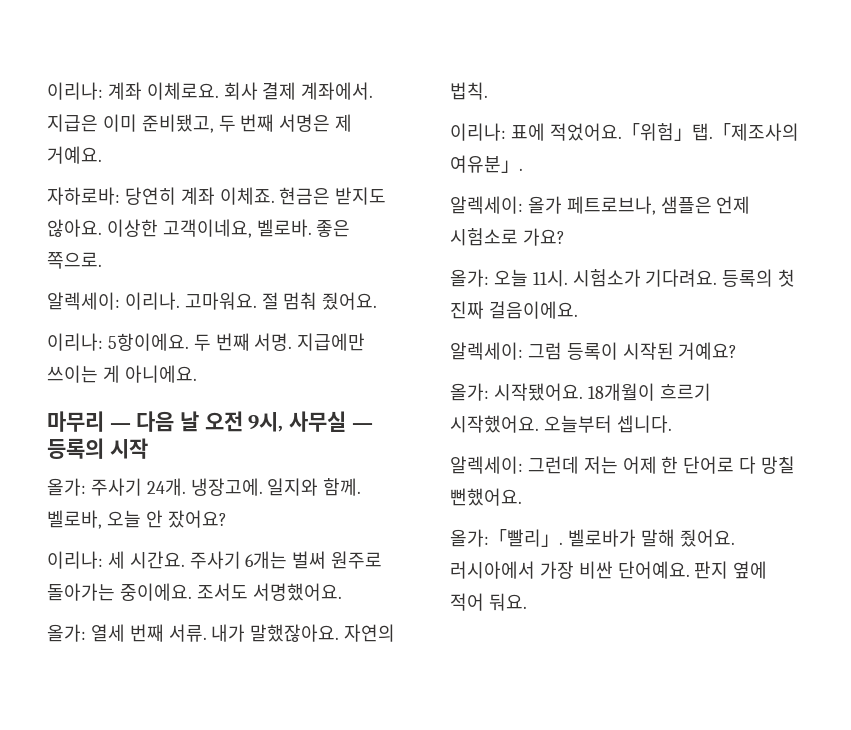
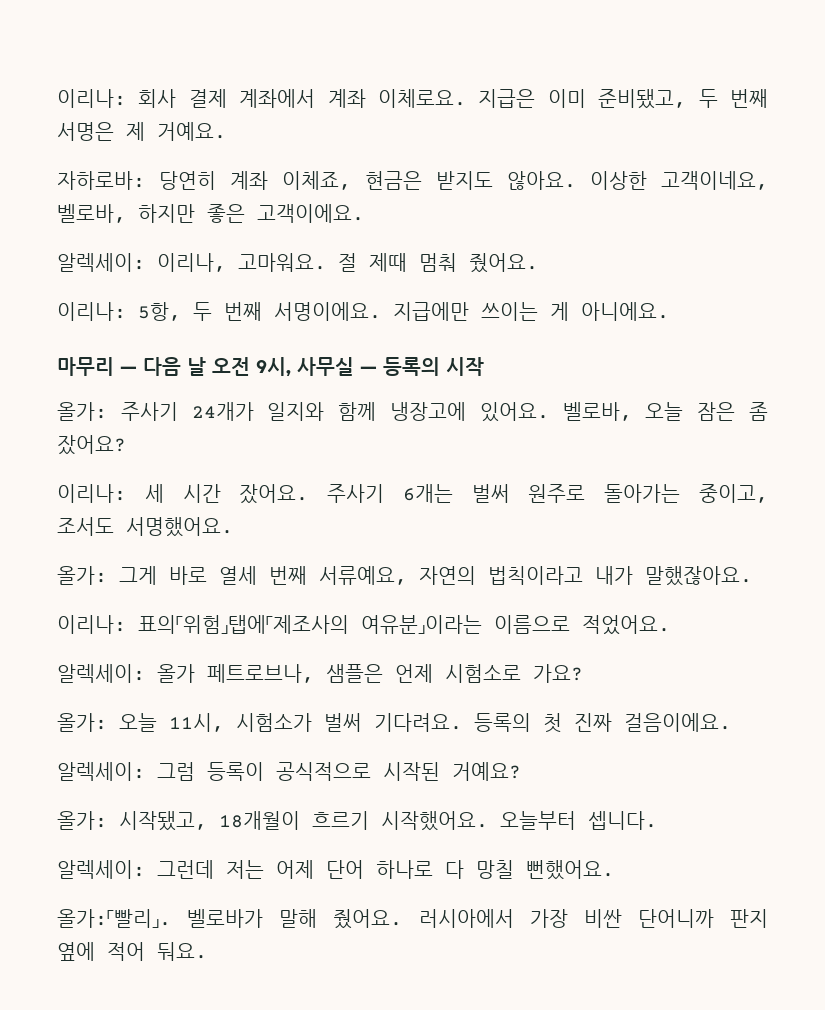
- 이리나: 계좌 이체로요. 회사 결제 계좌에서.
+ 이리나: 회사 결제 계좌에서 계좌 이체로요.
- 자하로바: 당연히 계좌 이체죠. 현금은 받지도 않아요.
+ 자하로바: 당연히 계좌 이체죠, 현금은 받지도 않아요.
- 이상한 고객이네요, 벨로바. 좋은 쪽으로.
- 알렉세이: 이리나. 고마워요.
+ 이상한 고객이네요, 벨로바, 하지만 좋은 고객이에요.
+ 알렉세이: 이리나, 고마워요.
- 절 멈춰 줬어요.
+ 절 제때 멈춰 줬어요.
- 이리나: 5항이에요. 두 번째 서명.
+ 이리나: 5항, 두 번째 서명이에요.
- 올가: 주사기 24개. 냉장고에. 일지와 함께. 벨로바, 오늘 안 잤어요?
+ 올가: 주사기 24개가 일지와 함께 냉장고에 있어요. 벨로바, 오늘 잠은 좀 잤어요?
- 이리나: 세 시간요.
+ 이리나: 세 시간 잤어요.
- 주사기 6개는 벌써 원주로 돌아가는 중이에요. 조서도 서명했어요.
+ 주사기 6개는 벌써 원주로 돌아가는 중이고, 조서도 서명했어요.
- 올가: 열세 번째 서류. 내가 말했잖아요. 자연의 법칙.
- 이리나: 표에 적었어요.「위험」탭.「제조사의 여유분」.
+ 올가: 그게 바로 열세 번째 서류예요, 자연의 법칙이라고 내가 말했잖아요.
+ 이리나: 표의「위험」탭에「제조사의 여유분」이라는 이름으로 적었어요.
- 올가: 오늘 11시. 시험소가 기다려요.
+ 올가: 오늘 11시, 시험소가 벌써 기다려요.
- 알렉세이: 그럼 등록이 시작된 거예요?
+ 알렉세이: 그럼 등록이 공식적으로 시작된 거예요?
- 올가: 시작됐어요. 18개월이 흐르기 시작했어요.
+ 올가: 시작됐고, 18개월이 흐르기 시작했어요.
- 알렉세이: 그런데 저는 어제 한 단어로 다 망칠 뻔했어요.
+ 알렉세이: 그런데 저는 어제 단어 하나로 다 망칠 뻔했어요.
- 러시아에서 가장 비싼 단어예요. 판지 옆에 적어 둬요.
+ 러시아에서 가장 비싼 단어니까 판지 옆에 적어 둬요.

